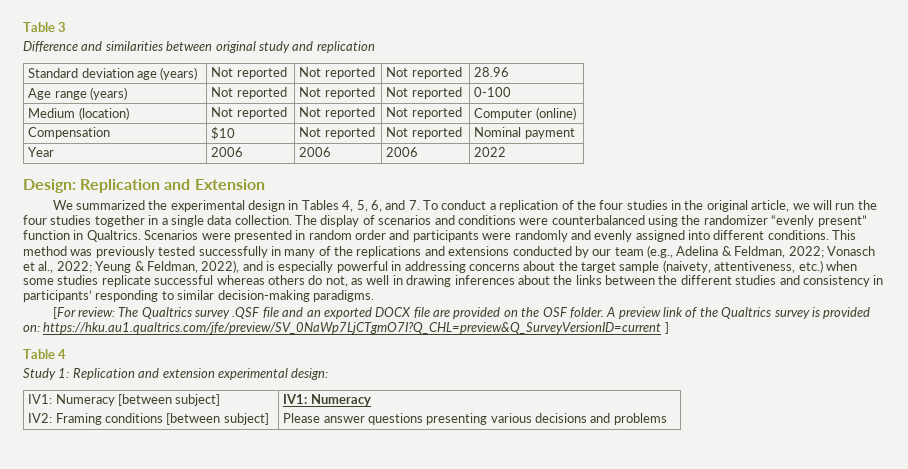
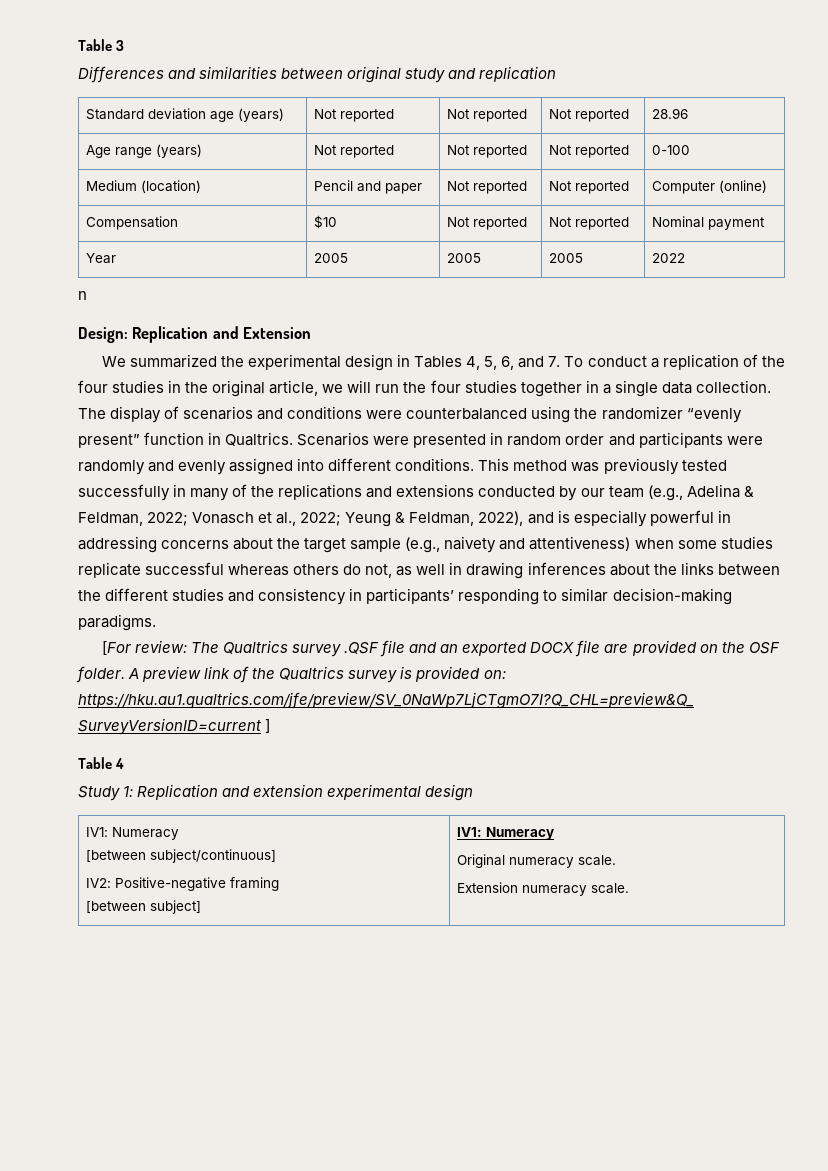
- Difference and similarities between original study and replication
+ Differences and similarities between original study and replication
- Medium (location) | Not reported | Not reported | Not reported | Computer (online)
+ Medium (location) | Pencil and paper | Not reported | Not reported | Computer (online)
- Year | 2006 | 2006 | 2006 | 2022
+ Year | 2005 | 2005 | 2005 | 2022
+ n
- Yeung & Feldman, 2022), and is especially powerful in addressing concerns about the target sample (naivety, attentiveness, etc.) when some studies replicate successful whereas others do not, as well in drawing inferences about the links between the different studies and consistency in participants’ responding to similar decision-making paradigms.
+ Yeung & Feldman, 2022), and is especially powerful in addressing concerns about the target sample (e.g., naivety and attentiveness) when some studies replicate successful whereas others do not, as well in drawing inferences about the links between the different studies and consistency in participants’ responding to similar decision-making paradigms.
- Study 1: Replication and extension experimental design:
- IV1: Numeracy [between subject]
- IV2: Framing conditions [between subject] | IV1: Numeracy
- Please answer questions presenting various decisions and problems
+ Study 1: Replication and extension experimental design
+ IV1: Numeracy
+ [between subject/continuous]
+ IV2: Positive-negative framing
+ [between subject] | IV1: Numeracy
+ Original numeracy scale.
+ Extension numeracy scale.

